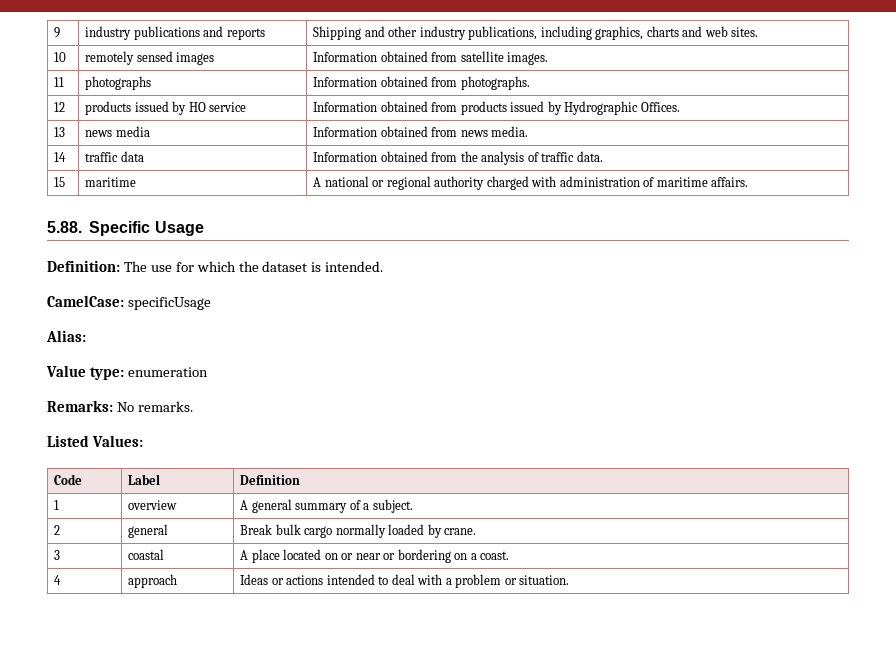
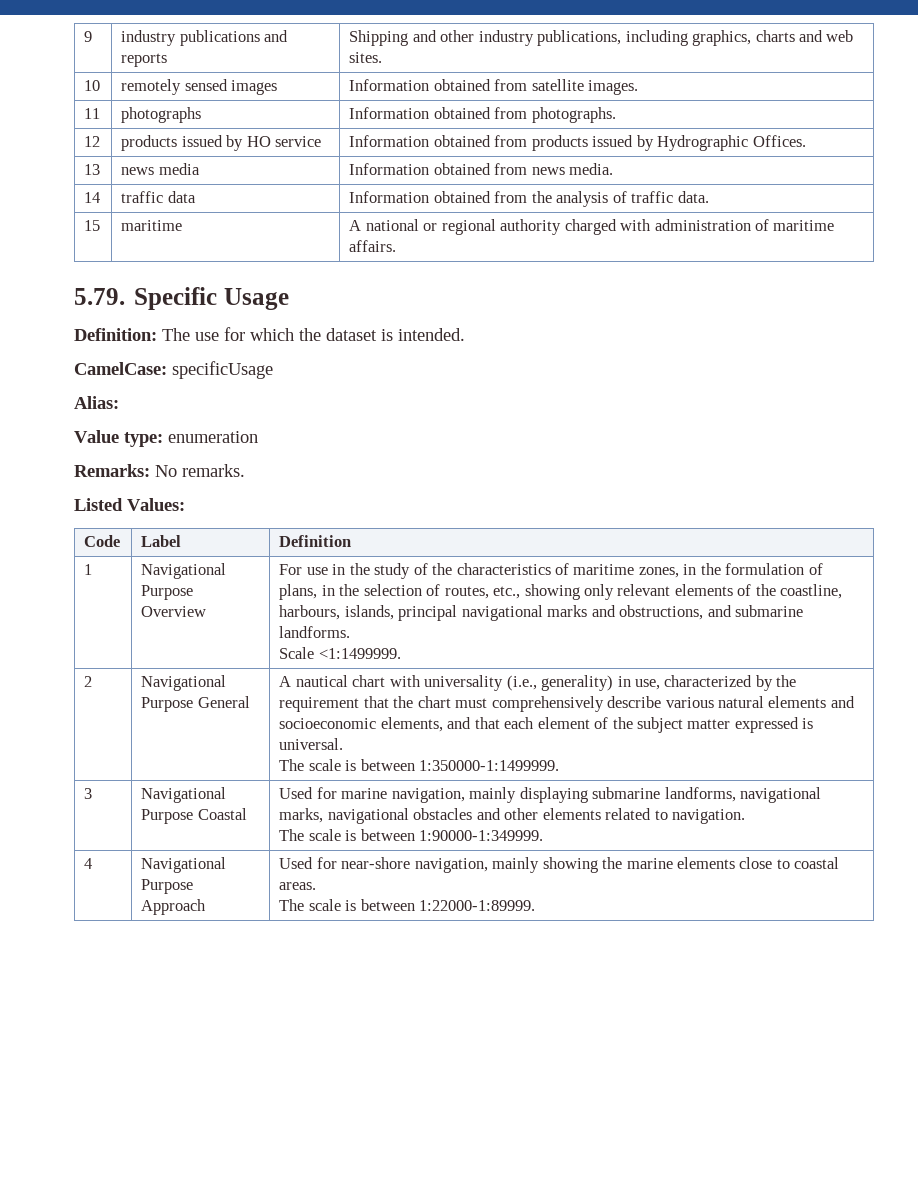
- 5.88. Specific Usage
+ 5.79. Specific Usage
- overview | A general summary of a subject.
- 2 | general | Break bulk cargo normally loaded by crane.
- 3 | coastal | A place located on or near or bordering on a coast.
- 4 | approach | Ideas or actions intended to deal with a problem or situation.
+ Navigational Purpose Overview | For use in the study of the characteristics of maritime zones, in the formulation of plans, in the selection of routes, etc., showing only relevant elements of the coastline, harbours, islands, principal navigational marks and obstructions, and submarine landforms.
+ Scale <1:1499999.
+ 2 | Navigational Purpose General | A nautical chart with universality (i.e., generality) in use, characterized by the requirement that the chart must comprehensively describe various natural elements and socioeconomic elements, and that each element of the subject matter expressed is universal.
+ The scale is between 1:350000-1:1499999.
+ 3 | Navigational Purpose Coastal | Used for marine navigation, mainly displaying submarine landforms, navigational marks, navigational obstacles and other elements related to navigation.
+ The scale is between 1:90000-1:349999.
+ 4 | Navigational Purpose Approach | Used for near-shore navigation, mainly showing the marine elements close to coastal areas.
+ The scale is between 1:22000-1:89999.

